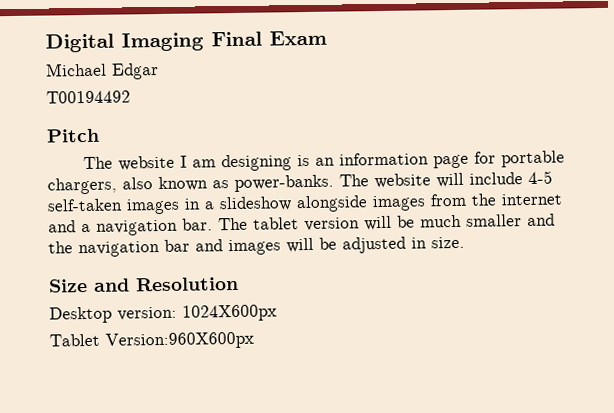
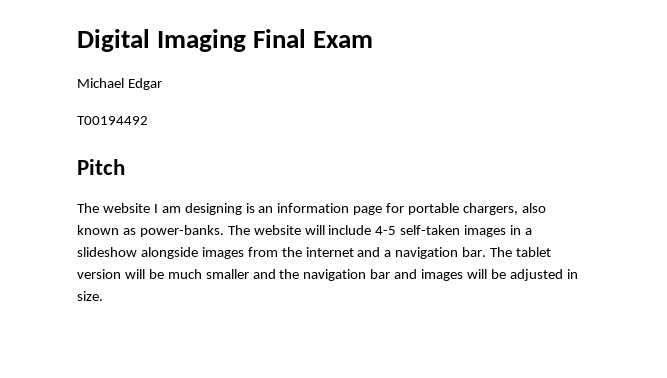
- Size and Resolution
- Desktop version: 1024X600px
- Tablet Version:960X600px

